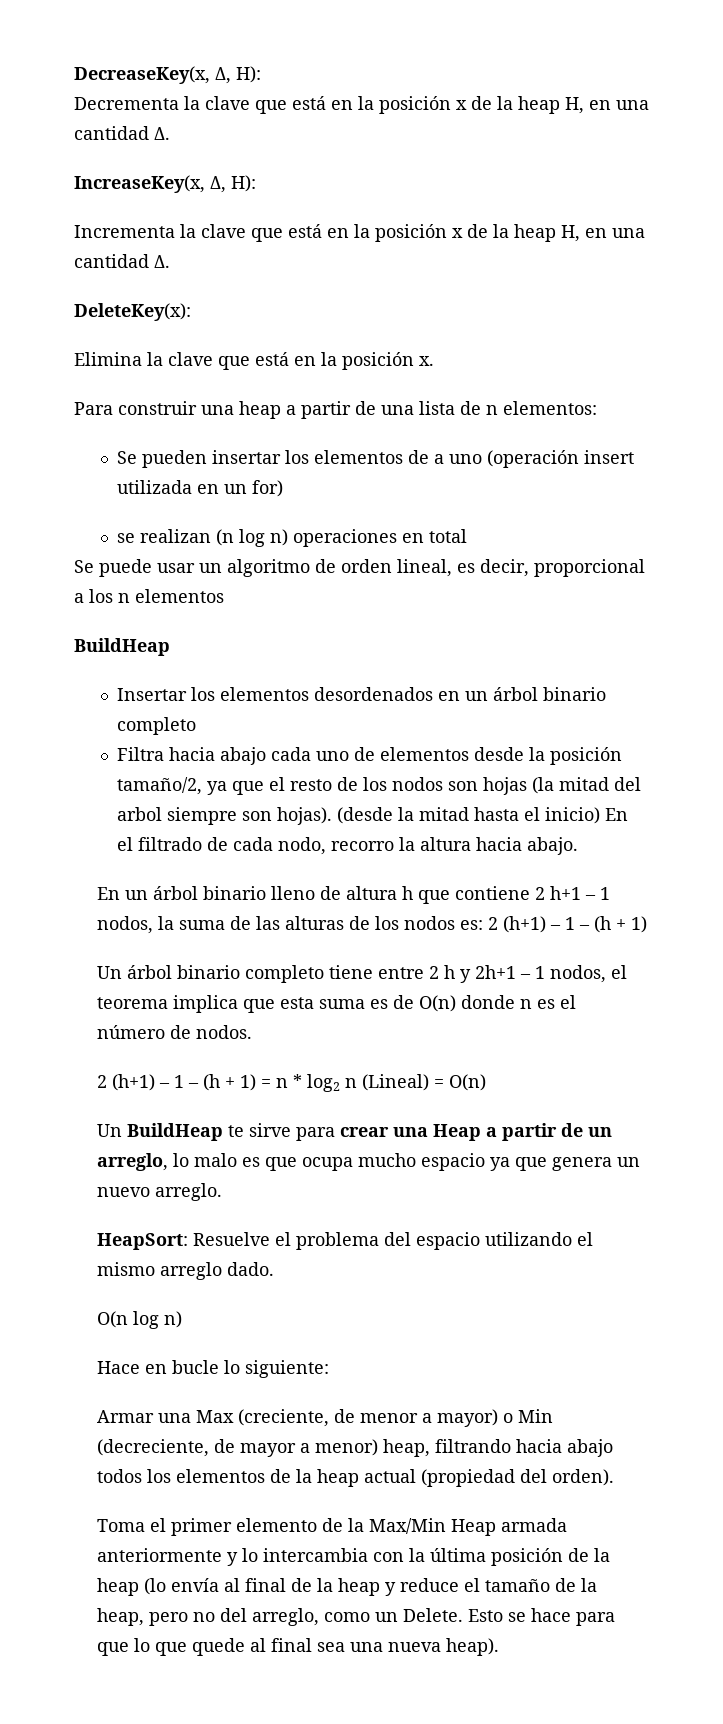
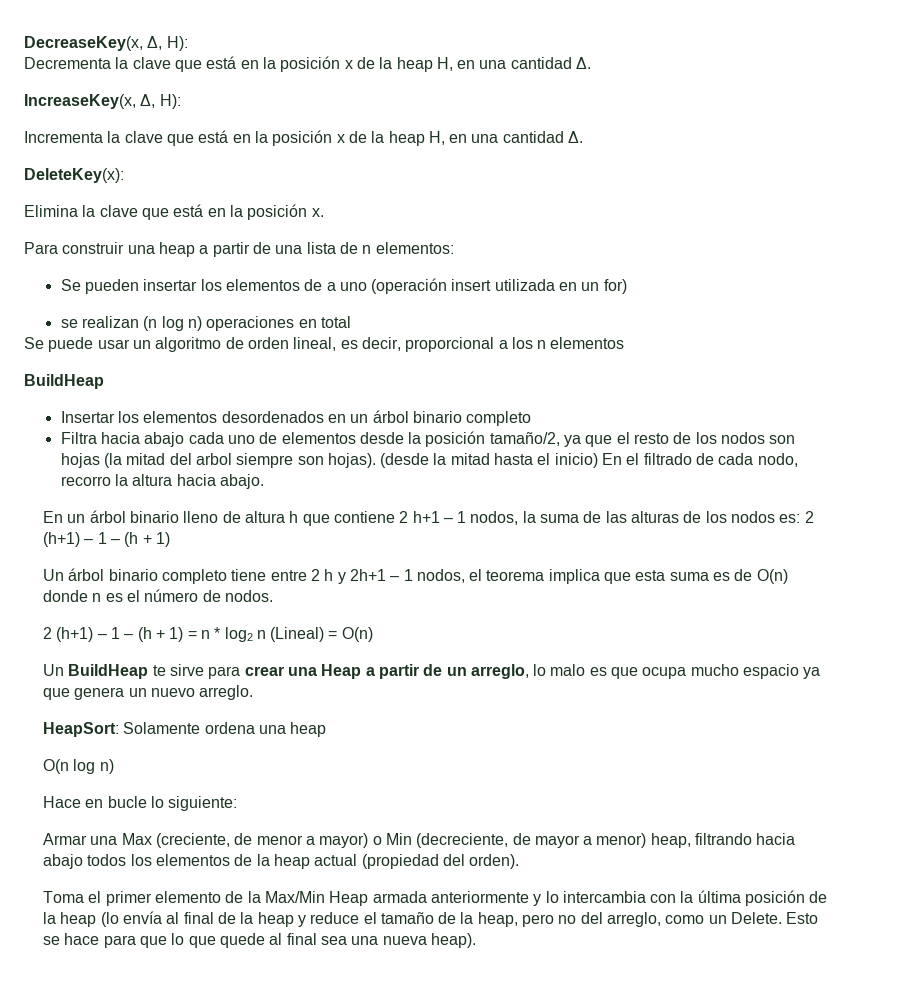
- HeapSort: Resuelve el problema del espacio utilizando el mismo arreglo dado.
+ HeapSort: Solamente ordena una heap

